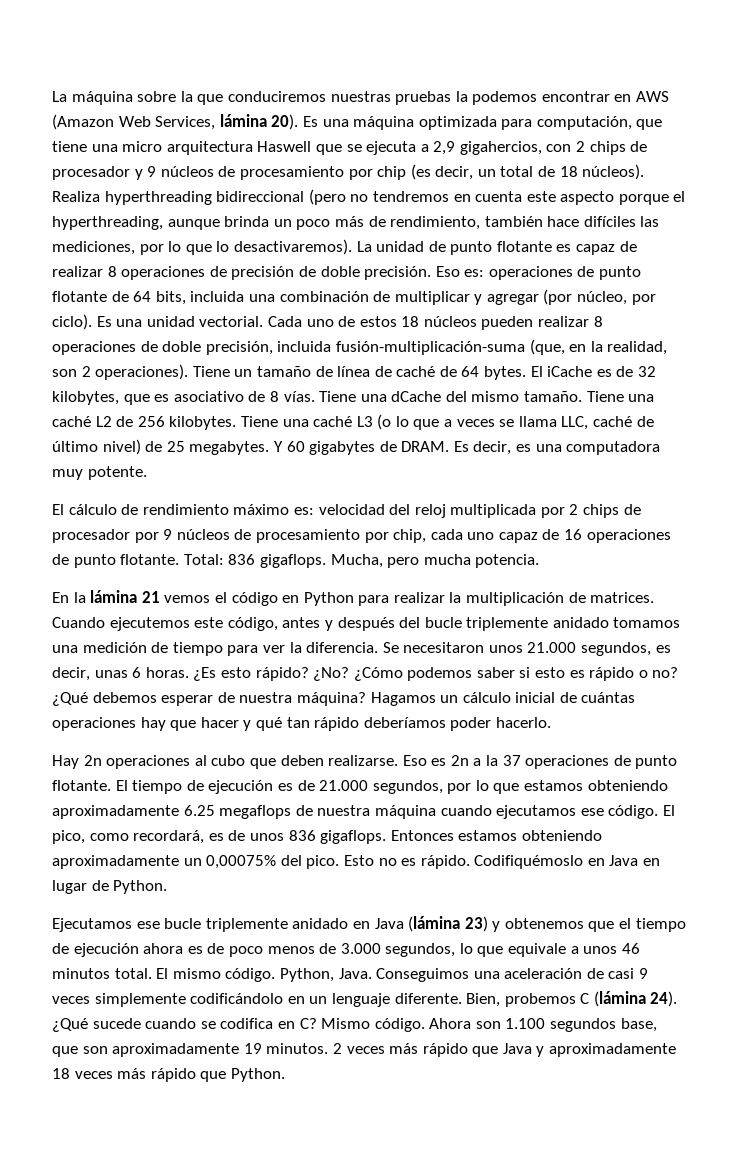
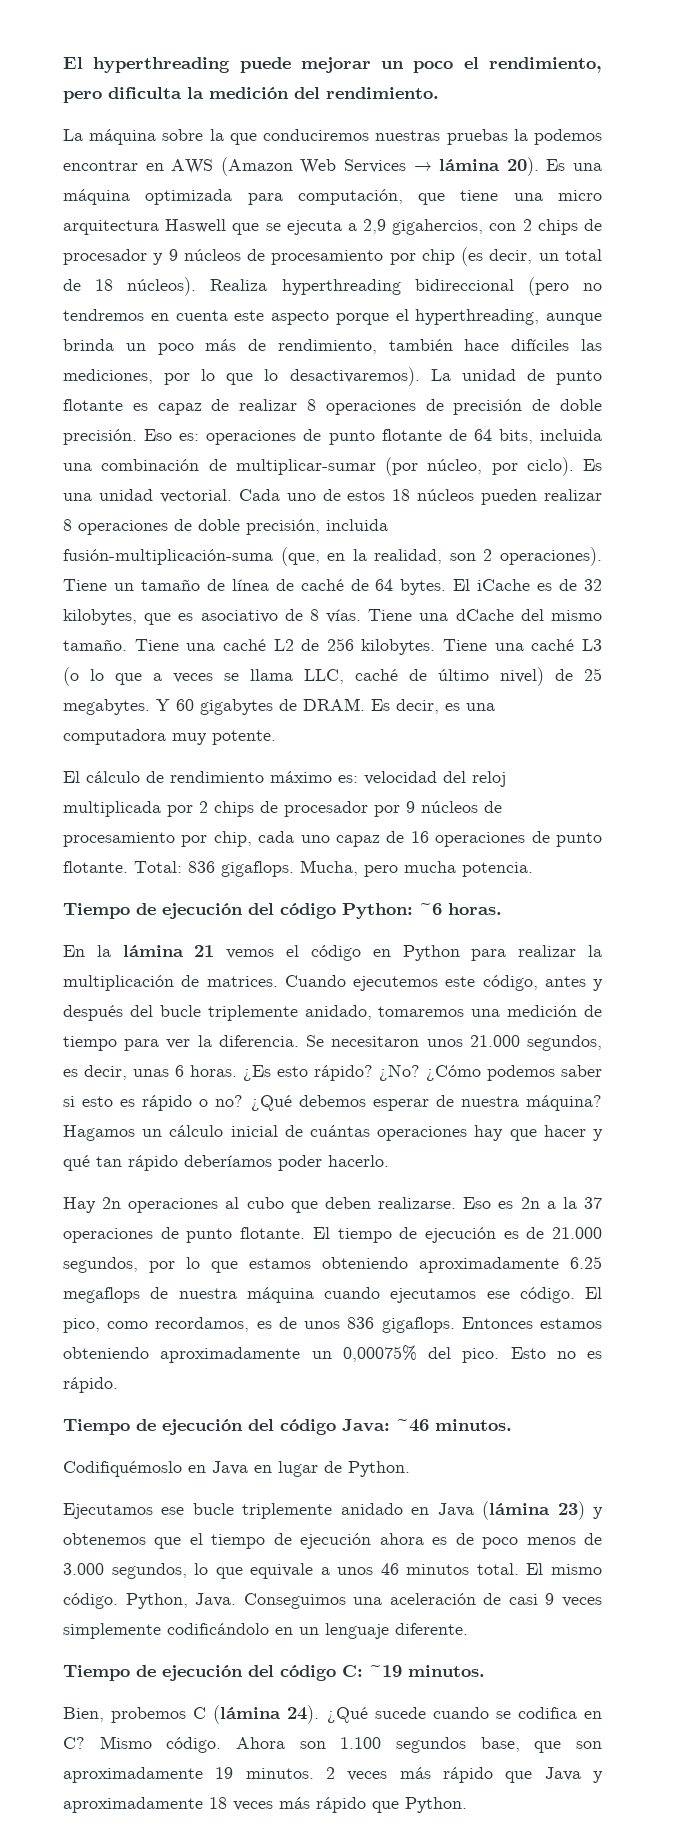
+ El hyperthreading puede mejorar un poco el rendimiento, pero dificulta la medición del rendimiento.
- La máquina sobre la que conduciremos nuestras pruebas la podemos encontrar en AWS (Amazon Web Services, lámina 20).
+ La máquina sobre la que conduciremos nuestras pruebas la podemos encontrar en AWS (Amazon Web Services → lámina 20).
- Eso es: operaciones de punto flotante de 64 bits, incluida una combinación de multiplicar y agregar (por núcleo, por ciclo).
+ Eso es: operaciones de punto flotante de 64 bits, incluida una combinación de multiplicar-sumar (por núcleo, por ciclo).
+ Tiempo de ejecución del código Python: ~6 horas.
- Cuando ejecutemos este código, antes y después del bucle triplemente anidado tomamos una medición de tiempo para ver la diferencia.
+ Cuando ejecutemos este código, antes y después del bucle triplemente anidado, tomaremos una medición de tiempo para ver la diferencia.
- El pico, como recordará, es de unos 836 gigaflops.
+ El pico, como recordamos, es de unos 836 gigaflops.
- Esto no es rápido. Codifiquémoslo en Java en lugar de Python.
+ Esto no es rápido.
+ Tiempo de ejecución del código Java: ~46 minutos.
+ Codifiquémoslo en Java en lugar de Python.
- Conseguimos una aceleración de casi 9 veces simplemente codificándolo en un lenguaje diferente. Bien, probemos C (lámina 24).
+ Conseguimos una aceleración de casi 9 veces simplemente codificándolo en un lenguaje diferente.
+ Tiempo de ejecución del código C: ~19 minutos.
+ Bien, probemos C (lámina 24).

